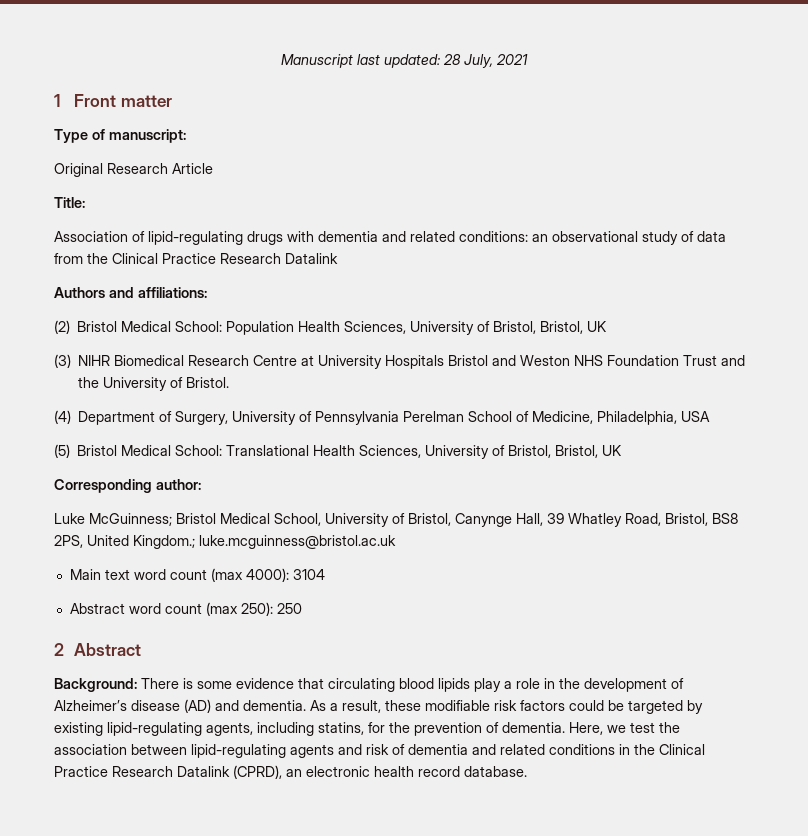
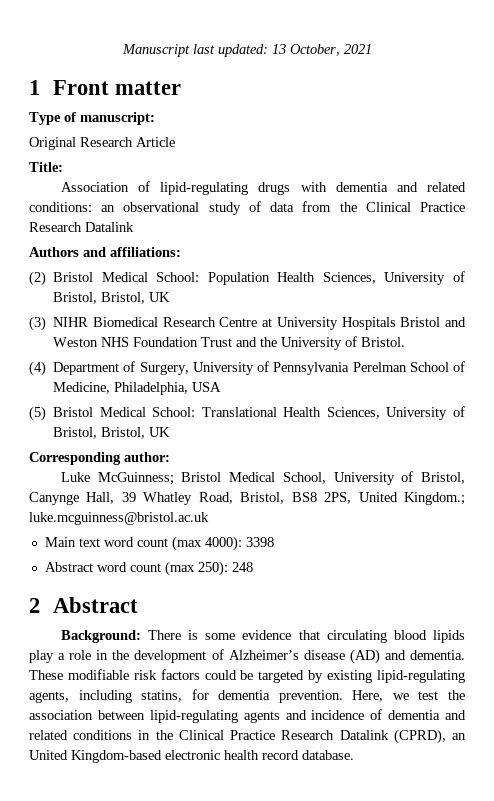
- Manuscript last updated: 28 July, 2021
+ Manuscript last updated: 13 October, 2021
- Main text word count (max 4000): 3104
+ Main text word count (max 4000): 3398
- Abstract word count (max 250): 250
+ Abstract word count (max 250): 248
- As a result, these modifiable risk factors could be targeted by existing lipid-regulating agents, including statins, for the prevention of dementia.
+ These modifiable risk factors could be targeted by existing lipid-regulating agents, including statins, for dementia prevention.
- Here, we test the association between lipid-regulating agents and risk of dementia and related conditions in the Clinical Practice Research Datalink (CPRD), an electronic health record database.
+ Here, we test the association between lipid-regulating agents and incidence of dementia and related conditions in the Clinical Practice Research Datalink (CPRD), an United Kingdom-based electronic health record database.

